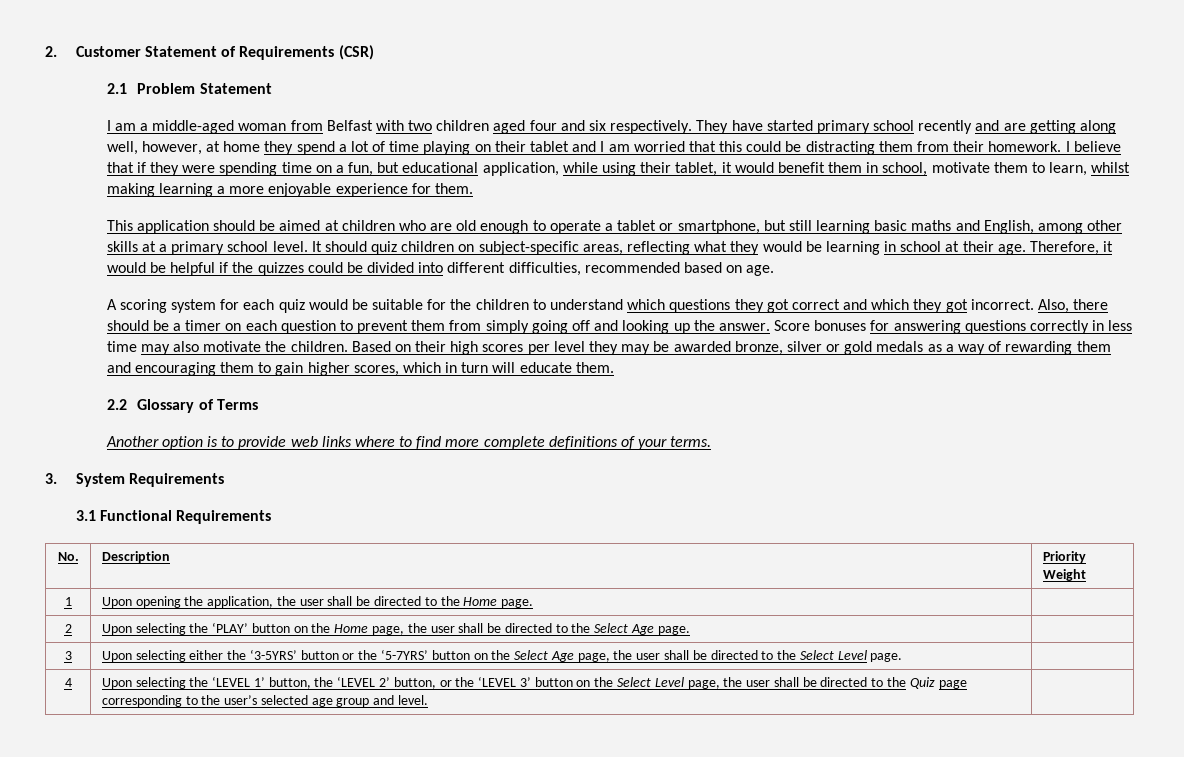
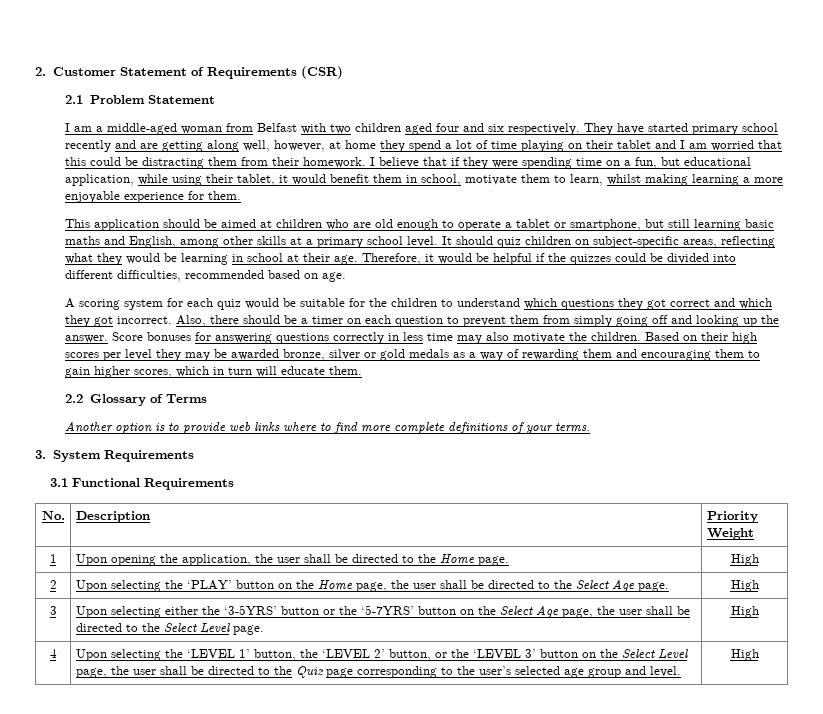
- 1 | Upon opening the application, the user shall be directed to the Home page. |
+ 1 | Upon opening the application, the user shall be directed to the Home page. | High
- 2 | Upon selecting the ‘PLAY’ button on the Home page, the user shall be directed to the Select Age page. |
+ 2 | Upon selecting the ‘PLAY’ button on the Home page, the user shall be directed to the Select Age page. | High
- 3 | Upon selecting either the ‘3-5YRS’ button or the ‘5-7YRS’ button on the Select Age page, the user shall be directed to the Select Level page. |
+ 3 | Upon selecting either the ‘3-5YRS’ button or the ‘5-7YRS’ button on the Select Age page, the user shall be directed to the Select Level page. | High
- 4 | Upon selecting the ‘LEVEL 1’ button, the ‘LEVEL 2’ button, or the ‘LEVEL 3’ button on the Select Level page, the user shall be directed to the Quiz page corresponding to the user’s selected age group and level. |
+ 4 | Upon selecting the ‘LEVEL 1’ button, the ‘LEVEL 2’ button, or the ‘LEVEL 3’ button on the Select Level page, the user shall be directed to the Quiz page corresponding to the user’s selected age group and level. | High

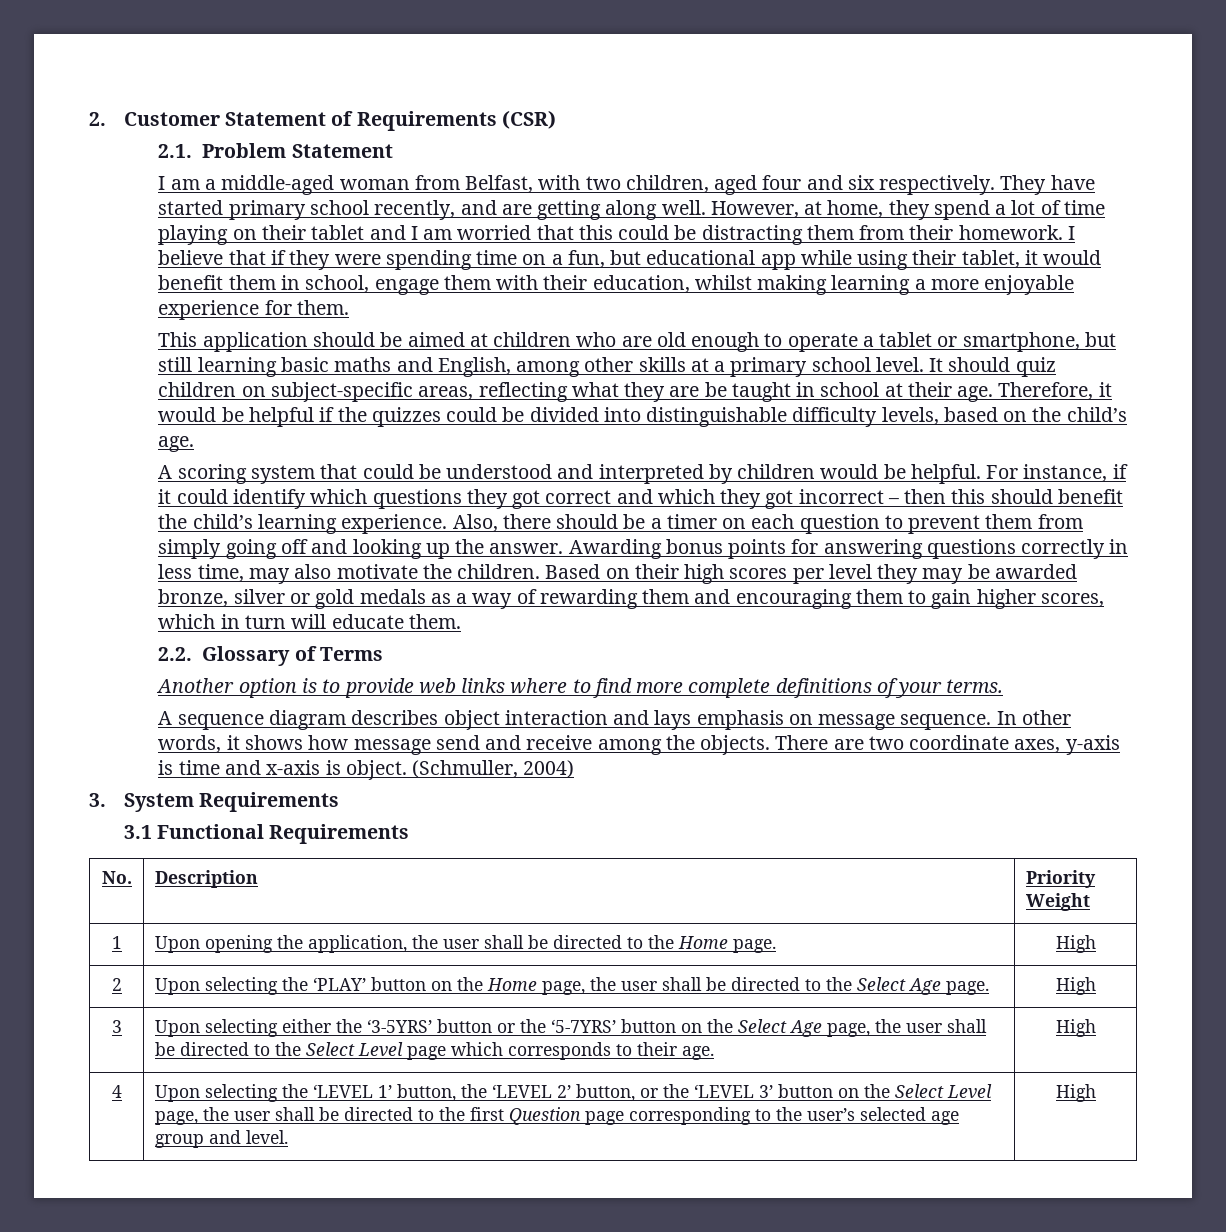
- 2.1 Problem Statement
+ 2.1. Problem Statement
- I am a middle-aged woman from Belfast with two children aged four and six respectively.
+ I am a middle-aged woman from Belfast, with two children, aged four and six respectively.
- They have started primary school recently and are getting along well, however, at home they spend a lot of time playing on their tablet and I am worried that this could be distracting them from their homework.
+ They have started primary school recently, and are getting along well. However, at home, they spend a lot of time playing on their tablet and I am worried that this could be distracting them from their homework.
- I believe that if they were spending time on a fun, but educational application, while using their tablet, it would benefit them in school, motivate them to learn, whilst making learning a more enjoyable experience for them.
+ I believe that if they were spending time on a fun, but educational app while using their tablet, it would benefit them in school, engage them with their education, whilst making learning a more enjoyable experience for them.
- It should quiz children on subject-specific areas, reflecting what they would be learning in school at their age.
+ It should quiz children on subject-specific areas, reflecting what they are be taught in school at their age.
- Therefore, it would be helpful if the quizzes could be divided into different difficulties, recommended based on age.
- A scoring system for each quiz would be suitable for the children to understand which questions they got correct and which they got incorrect.
+ Therefore, it would be helpful if the quizzes could be divided into distinguishable difficulty levels, based on the child’s age.
+ A scoring system that could be understood and interpreted by children would be helpful. For instance, if it could identify which questions they got correct and which they got incorrect – then this should benefit the child’s learning experience.
- Score bonuses for answering questions correctly in less time may also motivate the children.
+ Awarding bonus points for answering questions correctly in less time, may also motivate the children.
- 2.2 Glossary of Terms
+ 2.2. Glossary of Terms
+ A sequence diagram describes object interaction and lays emphasis on message sequence. In other words, it shows how message send and receive among the objects. There are two coordinate axes, y-axis is time and x-axis is object. (Schmuller, 2004)
- 3 | Upon selecting either the ‘3-5YRS’ button or the ‘5-7YRS’ button on the Select Age page, the user shall be directed to the Select Level page. | High
+ 3 | Upon selecting either the ‘3-5YRS’ button or the ‘5-7YRS’ button on the Select Age page, the user shall be directed to the Select Level page which corresponds to their age. | High
- Upon selecting the ‘LEVEL 1’ button, the ‘LEVEL 2’ button, or the ‘LEVEL 3’ button on the Select Level page, the user shall be directed to the Quiz page corresponding to the user’s selected age group and level.
+ Upon selecting the ‘LEVEL 1’ button, the ‘LEVEL 2’ button, or the ‘LEVEL 3’ button on the Select Level page, the user shall be directed to the first Question page corresponding to the user’s selected age group and level.

